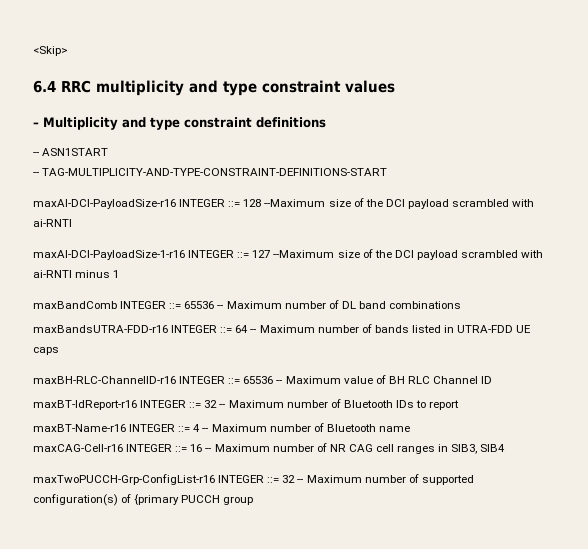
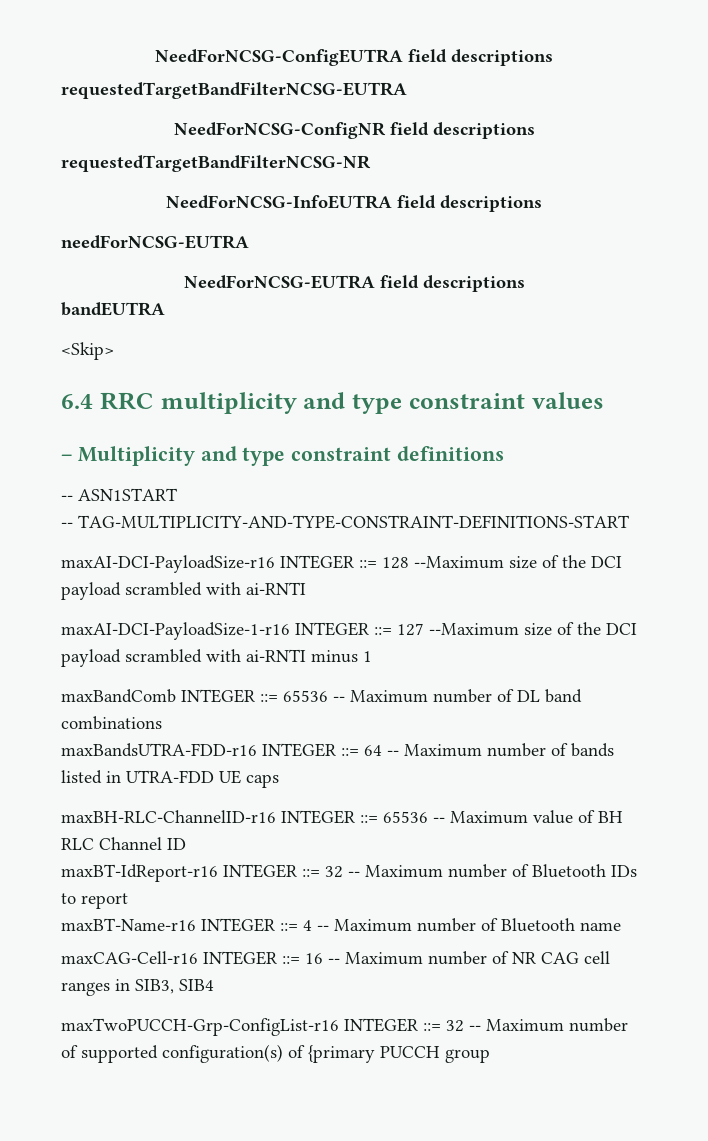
+ NeedForNCSG-ConfigEUTRA field descriptions
+ requestedTargetBandFilterNCSG-EUTRA
+ NeedForNCSG-ConfigNR field descriptions
+ requestedTargetBandFilterNCSG-NR
+ NeedForNCSG-InfoEUTRA field descriptions
+ needForNCSG-EUTRA
+ NeedForNCSG-EUTRA field descriptions
+ bandEUTRA

